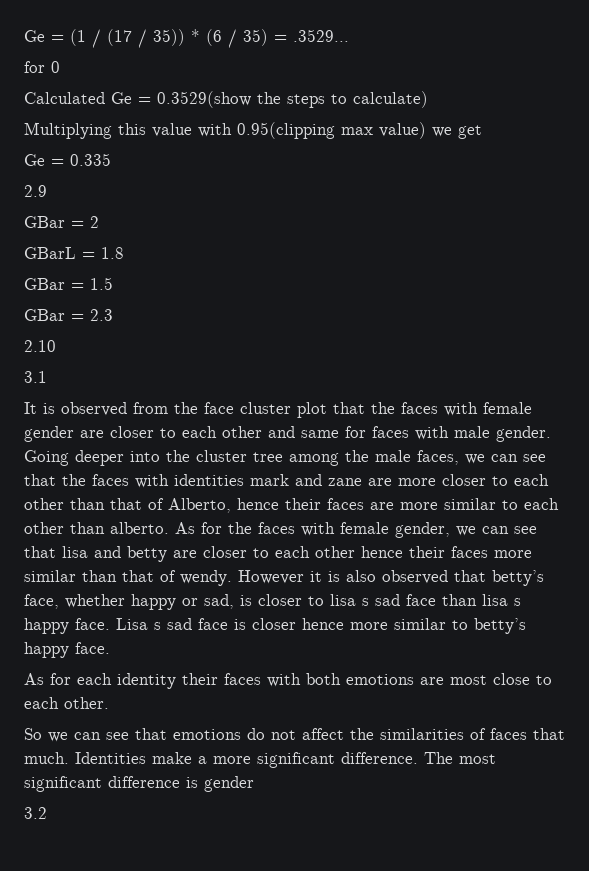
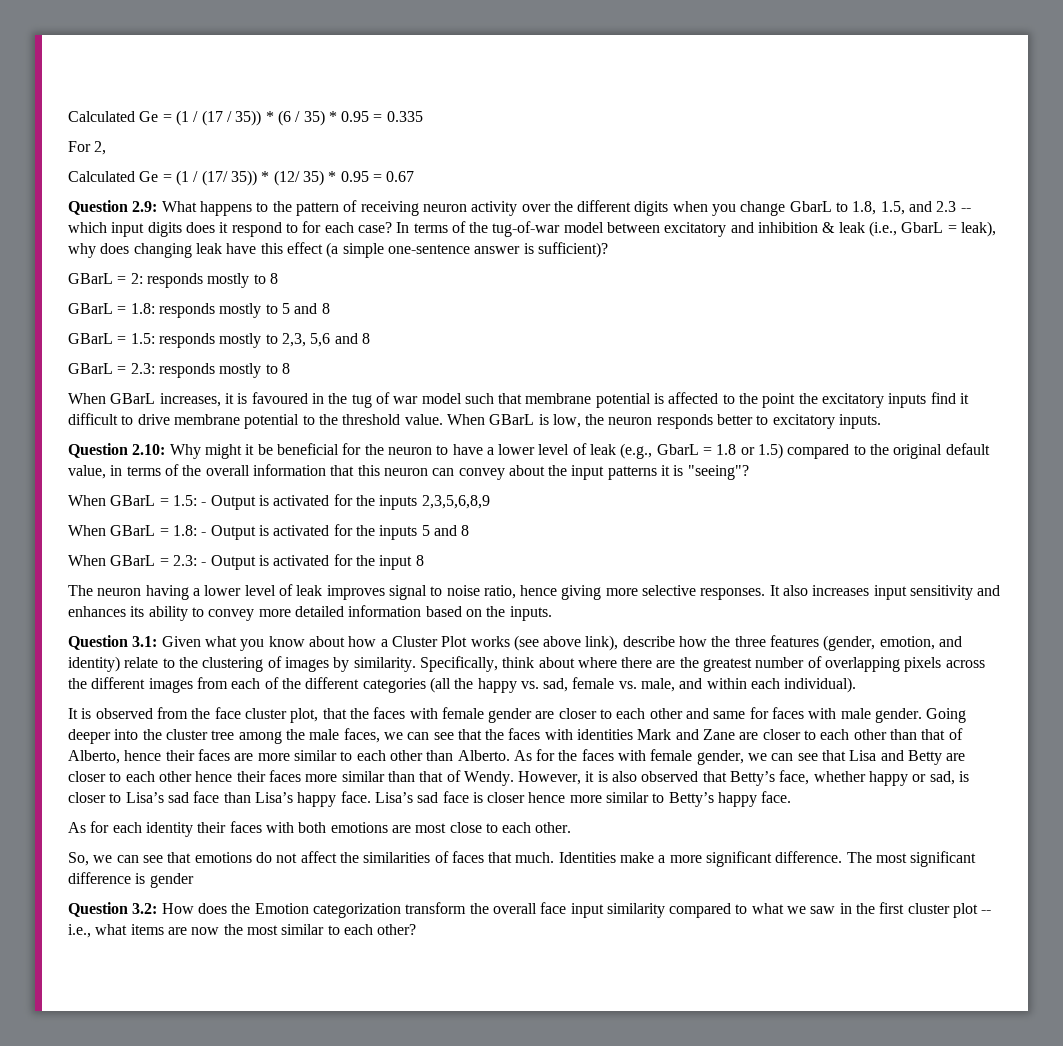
- Ge = (1 / (17 / 35)) * (6 / 35) = .3529...
- for 0
- Calculated Ge = 0.3529(show the steps to calculate)
- Multiplying this value with 0.95(clipping max value) we get
- Ge = 0.335
- 2.9
- GBar = 2
- GBarL = 1.8
- GBar = 1.5
- GBar = 2.3
- 2.10
- 3.1
+ Calculated Ge = (1 / (17 / 35)) * (6 / 35) * 0.95 = 0.335
+ For 2,
+ Calculated Ge = (1 / (17/ 35)) * (12/ 35) * 0.95 = 0.67
+ Question 2.9: What happens to the pattern of receiving neuron activity over the different digits when you change GbarL to 1.8, 1.5, and 2.3 -- which input digits does it respond to for each case? In terms of the tug-of-war model between excitatory and inhibition & leak (i.e., GbarL = leak), why does changing leak have this effect (a simple one-sentence answer is sufficient)?
+ GBarL = 2: responds mostly to 8
+ GBarL = 1.8: responds mostly to 5 and 8
+ GBarL = 1.5: responds mostly to 2,3, 5,6 and 8
+ GBarL = 2.3: responds mostly to 8
+ When GBarL increases, it is favoured in the tug of war model such that membrane potential is affected to the point the excitatory inputs find it difficult to drive membrane potential to the threshold value. When GBarL is low, the neuron responds better to excitatory inputs.
+ Question 2.10: Why might it be beneficial for the neuron to have a lower level of leak (e.g., GbarL = 1.8 or 1.5) compared to the original default value, in terms of the overall information that this neuron can convey about the input patterns it is "seeing"?
+ When GBarL = 1.5: - Output is activated for the inputs 2,3,5,6,8,9
+ When GBarL = 1.8: - Output is activated for the inputs 5 and 8
+ When GBarL = 2.3: - Output is activated for the input 8
+ The neuron having a lower level of leak improves signal to noise ratio, hence giving more selective responses. It also increases input sensitivity and enhances its ability to convey more detailed information based on the inputs.
+ Question 3.1: Given what you know about how a Cluster Plot works (see above link), describe how the three features (gender, emotion, and identity) relate to the clustering of images by similarity. Specifically, think about where there are the greatest number of overlapping pixels across the different images from each of the different categories (all the happy vs. sad, female vs. male, and within each individual).
- It is observed from the face cluster plot that the faces with female gender are closer to each other and same for faces with male gender.
+ It is observed from the face cluster plot, that the faces with female gender are closer to each other and same for faces with male gender.
- Going deeper into the cluster tree among the male faces, we can see that the faces with identities mark and zane are more closer to each other than that of Alberto, hence their faces are more similar to each other than alberto.
+ Going deeper into the cluster tree among the male faces, we can see that the faces with identities Mark and Zane are closer to each other than that of Alberto, hence their faces are more similar to each other than Alberto.
- As for the faces with female gender, we can see that lisa and betty are closer to each other hence their faces more similar than that of wendy. However it is also observed that betty’s face, whether happy or sad, is closer to lisa s sad face than lisa s happy face. Lisa s sad face is closer hence more similar to betty’s happy face.
+ As for the faces with female gender, we can see that Lisa and Betty are closer to each other hence their faces more similar than that of Wendy. However, it is also observed that Betty’s face, whether happy or sad, is closer to Lisa’s sad face than Lisa’s happy face. Lisa’s sad face is closer hence more similar to Betty’s happy face.
- So we can see that emotions do not affect the similarities of faces that much.
+ So, we can see that emotions do not affect the similarities of faces that much.
- 3.2
+ Question 3.2: How does the Emotion categorization transform the overall face input similarity compared to what we saw in the first cluster plot -- i.e., what items are now the most similar to each other?

